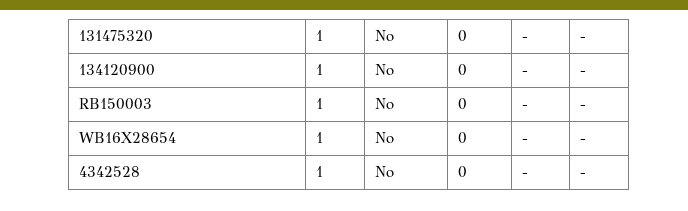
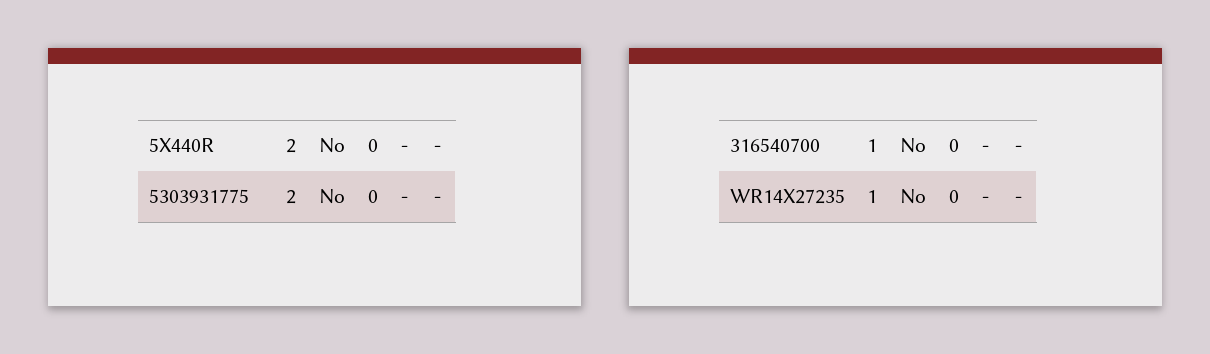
- 131475320 | 1 | No | 0 | - | -
- 134120900 | 1 | No | 0 | - | -
- RB150003 | 1 | No | 0 | - | -
- WB16X28654 | 1 | No | 0 | - | -
- 4342528 | 1 | No | 0 | - | -
+ 5X440R | 2 | No | 0 | - | -
+ 5303931775 | 2 | No | 0 | - | -
+ 316540700 | 1 | No | 0 | - | -
+ WR14X27235 | 1 | No | 0 | - | -

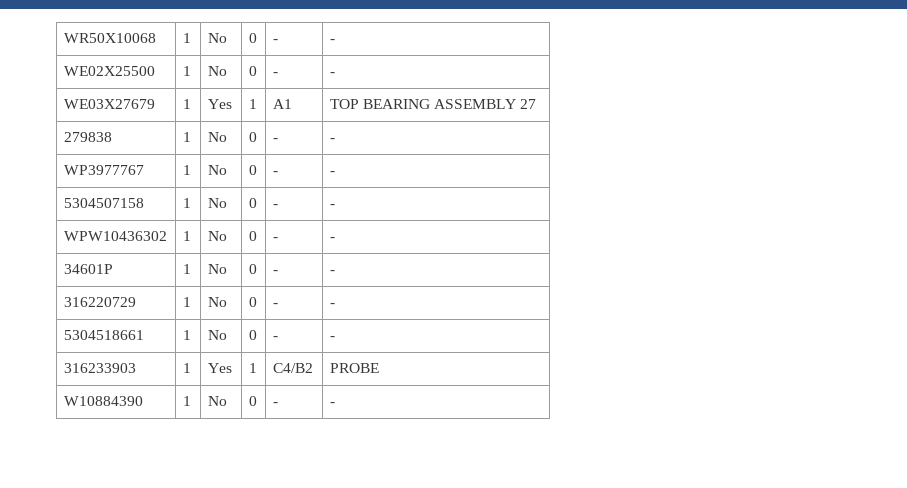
- 5X440R | 2 | No | 0 | - | -
- 5303931775 | 2 | No | 0 | - | -
- 316540700 | 1 | No | 0 | - | -
- WR14X27235 | 1 | No | 0 | - | -
+ WR50X10068 | 1 | No | 0 | - | -
+ WE02X25500 | 1 | No | 0 | - | -
+ WE03X27679 | 1 | Yes | 1 | A1 | TOP BEARING ASSEMBLY 27
+ 279838 | 1 | No | 0 | - | -
+ WP3977767 | 1 | No | 0 | - | -
+ 5304507158 | 1 | No | 0 | - | -
+ WPW10436302 | 1 | No | 0 | - | -
+ 34601P | 1 | No | 0 | - | -
+ 316220729 | 1 | No | 0 | - | -
+ 5304518661 | 1 | No | 0 | - | -
+ 316233903 | 1 | Yes | 1 | C4/B2 | PROBE
+ W10884390 | 1 | No | 0 | - | -

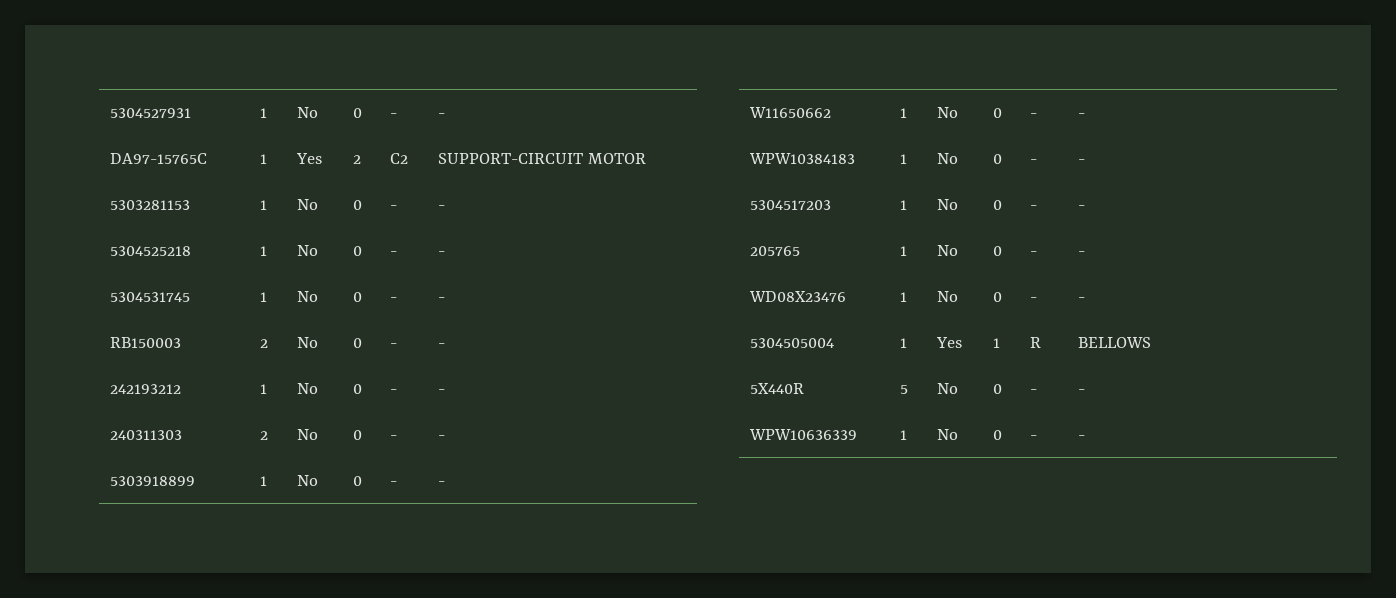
- WR50X10068 | 1 | No | 0 | - | -
- WE02X25500 | 1 | No | 0 | - | -
- WE03X27679 | 1 | Yes | 1 | A1 | TOP BEARING ASSEMBLY 27
- 279838 | 1 | No | 0 | - | -
- WP3977767 | 1 | No | 0 | - | -
- 5304507158 | 1 | No | 0 | - | -
- WPW10436302 | 1 | No | 0 | - | -
- 34601P | 1 | No | 0 | - | -
- 316220729 | 1 | No | 0 | - | -
- 5304518661 | 1 | No | 0 | - | -
- 316233903 | 1 | Yes | 1 | C4/B2 | PROBE
- W10884390 | 1 | No | 0 | - | -
+ 5304527931 | 1 | No | 0 | - | -
+ DA97-15765C | 1 | Yes | 2 | C2 | SUPPORT-CIRCUIT MOTOR
+ 5303281153 | 1 | No | 0 | - | -
+ 5304525218 | 1 | No | 0 | - | -
+ 5304531745 | 1 | No | 0 | - | -
+ RB150003 | 2 | No | 0 | - | -
+ 242193212 | 1 | No | 0 | - | -
+ 240311303 | 2 | No | 0 | - | -
+ 5303918899 | 1 | No | 0 | - | -
+ W11650662 | 1 | No | 0 | - | -
+ WPW10384183 | 1 | No | 0 | - | -
+ 5304517203 | 1 | No | 0 | - | -
+ 205765 | 1 | No | 0 | - | -
+ WD08X23476 | 1 | No | 0 | - | -
+ 5304505004 | 1 | Yes | 1 | R | BELLOWS
+ 5X440R | 5 | No | 0 | - | -
+ WPW10636339 | 1 | No | 0 | - | -

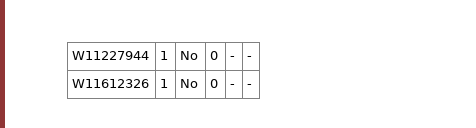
- 5304527931 | 1 | No | 0 | - | -
- DA97-15765C | 1 | Yes | 2 | C2 | SUPPORT-CIRCUIT MOTOR
- 5303281153 | 1 | No | 0 | - | -
- 5304525218 | 1 | No | 0 | - | -
- 5304531745 | 1 | No | 0 | - | -
- RB150003 | 2 | No | 0 | - | -
- 242193212 | 1 | No | 0 | - | -
- 240311303 | 2 | No | 0 | - | -
- 5303918899 | 1 | No | 0 | - | -
- W11650662 | 1 | No | 0 | - | -
- WPW10384183 | 1 | No | 0 | - | -
- 5304517203 | 1 | No | 0 | - | -
- 205765 | 1 | No | 0 | - | -
- WD08X23476 | 1 | No | 0 | - | -
- 5304505004 | 1 | Yes | 1 | R | BELLOWS
- 5X440R | 5 | No | 0 | - | -
- WPW10636339 | 1 | No | 0 | - | -
+ W11227944 | 1 | No | 0 | - | -
+ W11612326 | 1 | No | 0 | - | -

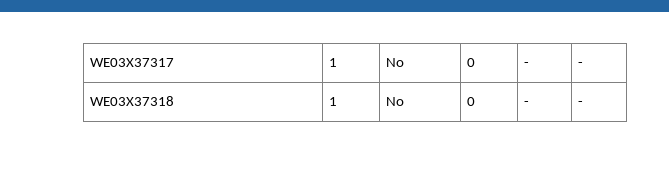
- W11227944 | 1 | No | 0 | - | -
+ WE03X37317 | 1 | No | 0 | - | -
- W11612326 | 1 | No | 0 | - | -
+ WE03X37318 | 1 | No | 0 | - | -

